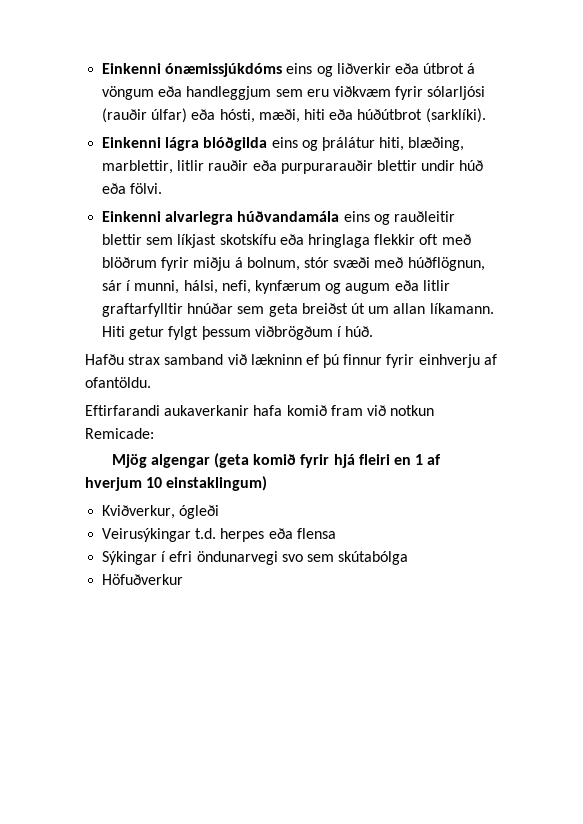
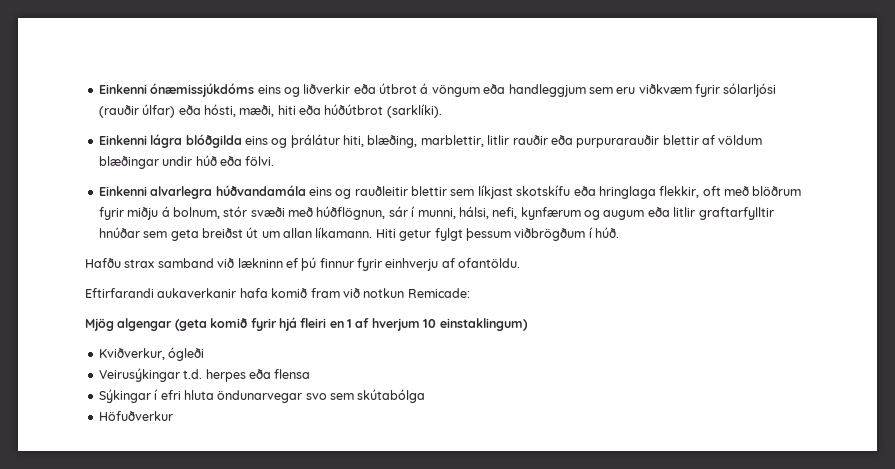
- Einkenni lágra blóðgilda eins og þrálátur hiti, blæðing, marblettir, litlir rauðir eða purpurarauðir blettir undir húð eða fölvi.
+ Einkenni lágra blóðgilda eins og þrálátur hiti, blæðing, marblettir, litlir rauðir eða purpurarauðir blettir af völdum blæðingar undir húð eða fölvi.
- Einkenni alvarlegra húðvandamála eins og rauðleitir blettir sem líkjast skotskífu eða hringlaga flekkir oft með blöðrum fyrir miðju á bolnum, stór svæði með húðflögnun, sár í munni, hálsi, nefi, kynfærum og augum eða litlir graftarfylltir hnúðar sem geta breiðst út um allan líkamann.
+ Einkenni alvarlegra húðvandamála eins og rauðleitir blettir sem líkjast skotskífu eða hringlaga flekkir, oft með blöðrum fyrir miðju á bolnum, stór svæði með húðflögnun, sár í munni, hálsi, nefi, kynfærum og augum eða litlir graftarfylltir hnúðar sem geta breiðst út um allan líkamann.
- Sýkingar í efri öndunarvegi svo sem skútabólga
+ Sýkingar í efri hluta öndunarvegar svo sem skútabólga

